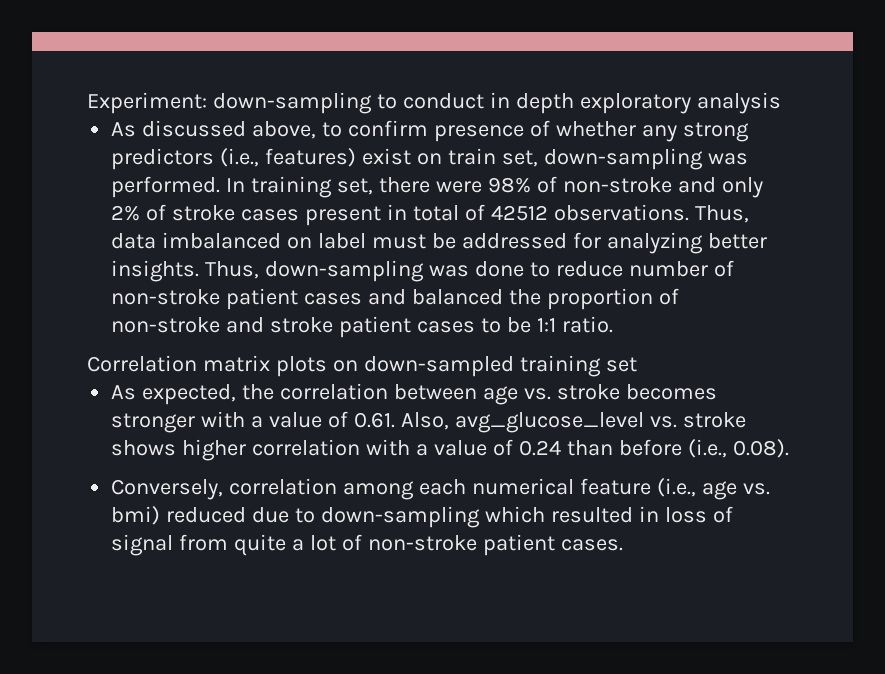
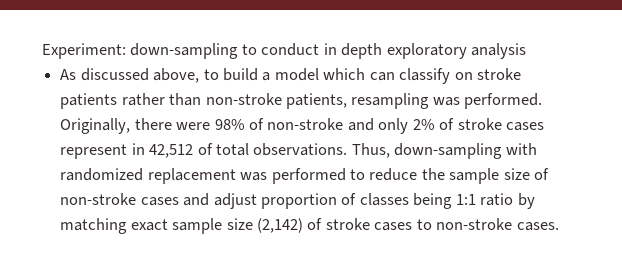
- As discussed above, to confirm presence of whether any strong predictors (i.e., features) exist on train set, down-sampling was performed. In training set, there were 98% of non-stroke and only 2% of stroke cases present in total of 42512 observations. Thus, data imbalanced on label must be addressed for analyzing better insights. Thus, down-sampling was done to reduce number of non-stroke patient cases and balanced the proportion of non-stroke and stroke patient cases to be 1:1 ratio.
- Correlation matrix plots on down-sampled training set
- As expected, the correlation between age vs. stroke becomes stronger with a value of 0.61. Also, avg_glucose_level vs. stroke shows higher correlation with a value of 0.24 than before (i.e., 0.08).
- Conversely, correlation among each numerical feature (i.e., age vs. bmi) reduced due to down-sampling which resulted in loss of signal from quite a lot of non-stroke patient cases.
+ As discussed above, to build a model which can classify on stroke patients rather than non-stroke patients, resampling was performed. Originally, there were 98% of non-stroke and only 2% of stroke cases represent in 42,512 of total observations. Thus, down-sampling with randomized replacement was performed to reduce the sample size of non-stroke cases and adjust proportion of classes being 1:1 ratio by matching exact sample size (2,142) of stroke cases to non-stroke cases.

